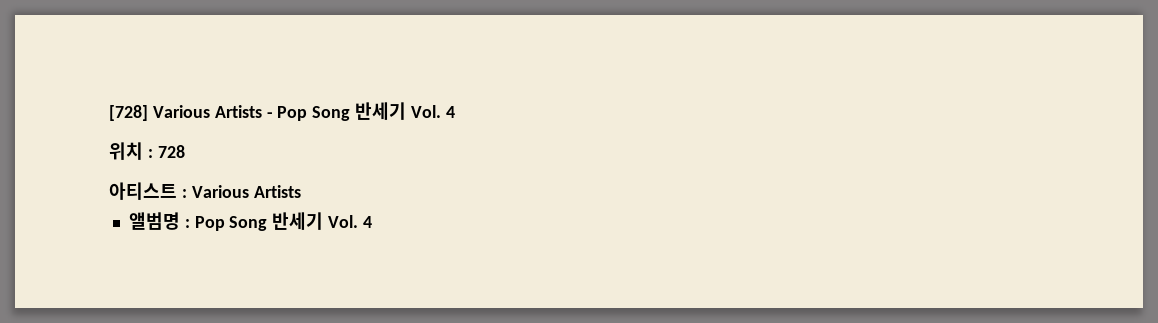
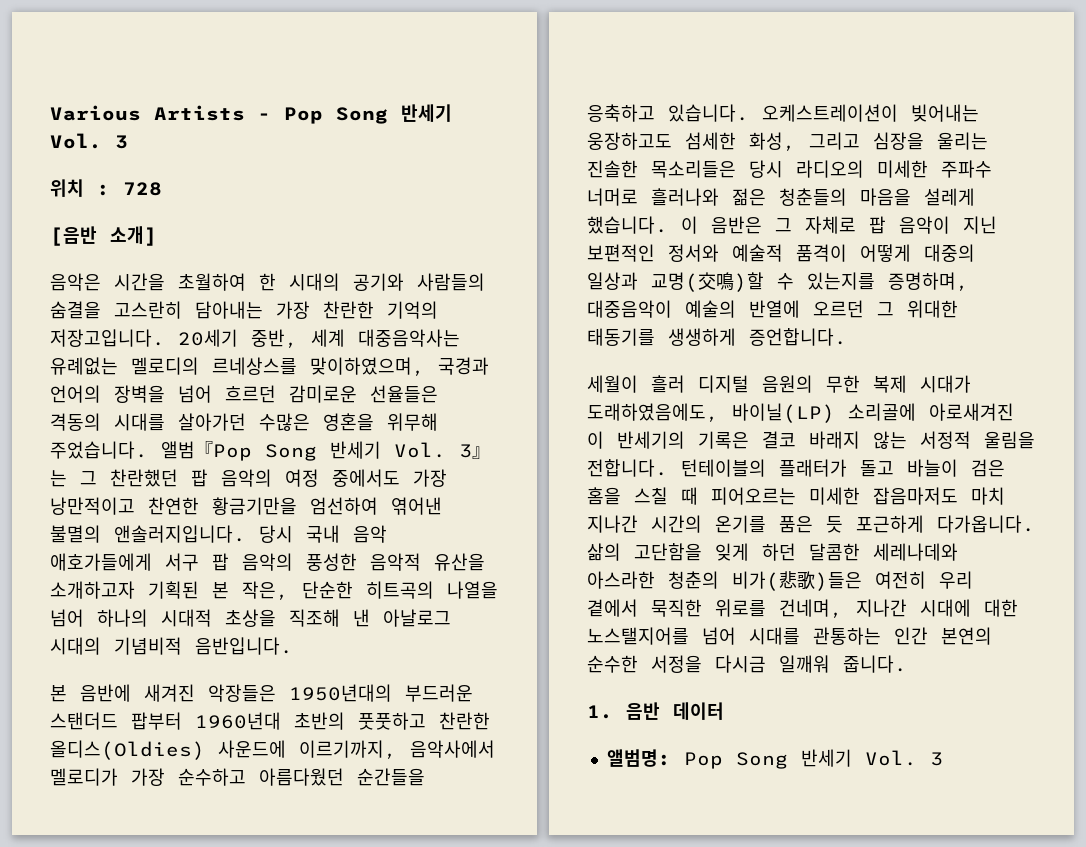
- [728] Various Artists - Pop Song 반세기 Vol. 4
+ Various Artists - Pop Song 반세기 Vol. 3
- 아티스트 : Various Artists
- 앨범명 : Pop Song 반세기 Vol. 4
+ [음반 소개]
+ 음악은 시간을 초월하여 한 시대의 공기와 사람들의 숨결을 고스란히 담아내는 가장 찬란한 기억의 저장고입니다. 20세기 중반, 세계 대중음악사는 유례없는 멜로디의 르네상스를 맞이하였으며, 국경과 언어의 장벽을 넘어 흐르던 감미로운 선율들은 격동의 시대를 살아가던 수많은 영혼을 위무해 주었습니다. 앨범『Pop Song 반세기 Vol. 3』는 그 찬란했던 팝 음악의 여정 중에서도 가장 낭만적이고 찬연한 황금기만을 엄선하여 엮어낸 불멸의 앤솔러지입니다. 당시 국내 음악 애호가들에게 서구 팝 음악의 풍성한 음악적 유산을 소개하고자 기획된 본 작은, 단순한 히트곡의 나열을 넘어 하나의 시대적 초상을 직조해 낸 아날로그 시대의 기념비적 음반입니다.
+ 본 음반에 새겨진 악장들은 1950년대의 부드러운 스탠더드 팝부터 1960년대 초반의 풋풋하고 찬란한 올디스(Oldies) 사운드에 이르기까지, 음악사에서 멜로디가 가장 순수하고 아름다웠던 순간들을 응축하고 있습니다. 오케스트레이션이 빚어내는 웅장하고도 섬세한 화성, 그리고 심장을 울리는 진솔한 목소리들은 당시 라디오의 미세한 주파수 너머로 흘러나와 젊은 청춘들의 마음을 설레게 했습니다. 이 음반은 그 자체로 팝 음악이 지닌 보편적인 정서와 예술적 품격이 어떻게 대중의 일상과 교명(交鳴)할 수 있는지를 증명하며, 대중음악이 예술의 반열에 오르던 그 위대한 태동기를 생생하게 증언합니다.
+ 세월이 흘러 디지털 음원의 무한 복제 시대가 도래하였음에도, 바이닐(LP) 소리골에 아로새겨진 이 반세기의 기록은 결코 바래지 않는 서정적 울림을 전합니다. 턴테이블의 플래터가 돌고 바늘이 검은 홈을 스칠 때 피어오르는 미세한 잡음마저도 마치 지나간 시간의 온기를 품은 듯 포근하게 다가옵니다. 삶의 고단함을 잊게 하던 달콤한 세레나데와 아스라한 청춘의 비가(悲歌)들은 여전히 우리 곁에서 묵직한 위로를 건네며, 지나간 시대에 대한 노스탤지어를 넘어 시대를 관통하는 인간 본연의 순수한 서정을 다시금 일깨워 줍니다.
+ 1. 음반 데이터
+ 앨범명: Pop Song 반세기 Vol. 3

